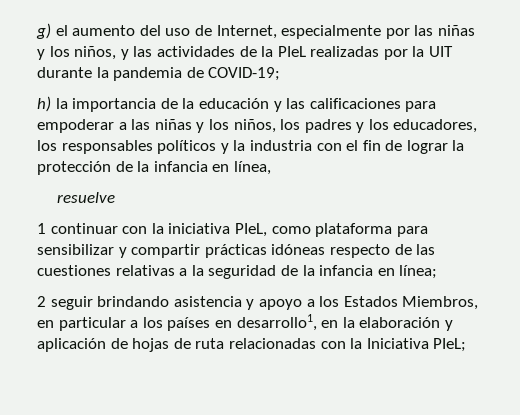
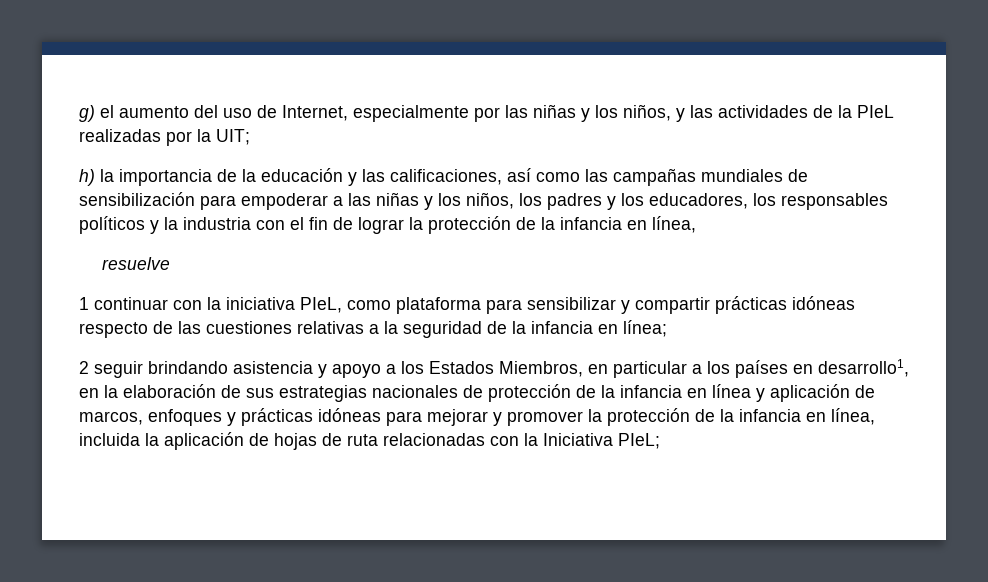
- g) el aumento del uso de Internet, especialmente por las niñas y los niños, y las actividades de la PIeL realizadas por la UIT durante la pandemia de COVID-19;
+ g) el aumento del uso de Internet, especialmente por las niñas y los niños, y las actividades de la PIeL realizadas por la UIT;
- h) la importancia de la educación y las calificaciones para empoderar a las niñas y los niños, los padres y los educadores, los responsables políticos y la industria con el fin de lograr la protección de la infancia en línea,
+ h) la importancia de la educación y las calificaciones, así como las campañas mundiales de sensibilización para empoderar a las niñas y los niños, los padres y los educadores, los responsables políticos y la industria con el fin de lograr la protección de la infancia en línea,
- 2 seguir brindando asistencia y apoyo a los Estados Miembros, en particular a los países en desarrollo1, en la elaboración y aplicación de hojas de ruta relacionadas con la Iniciativa PIeL;
+ 2 seguir brindando asistencia y apoyo a los Estados Miembros, en particular a los países en desarrollo1, en la elaboración de sus estrategias nacionales de protección de la infancia en línea y aplicación de marcos, enfoques y prácticas idóneas para mejorar y promover la protección de la infancia en línea, incluida la aplicación de hojas de ruta relacionadas con la Iniciativa PIeL;

